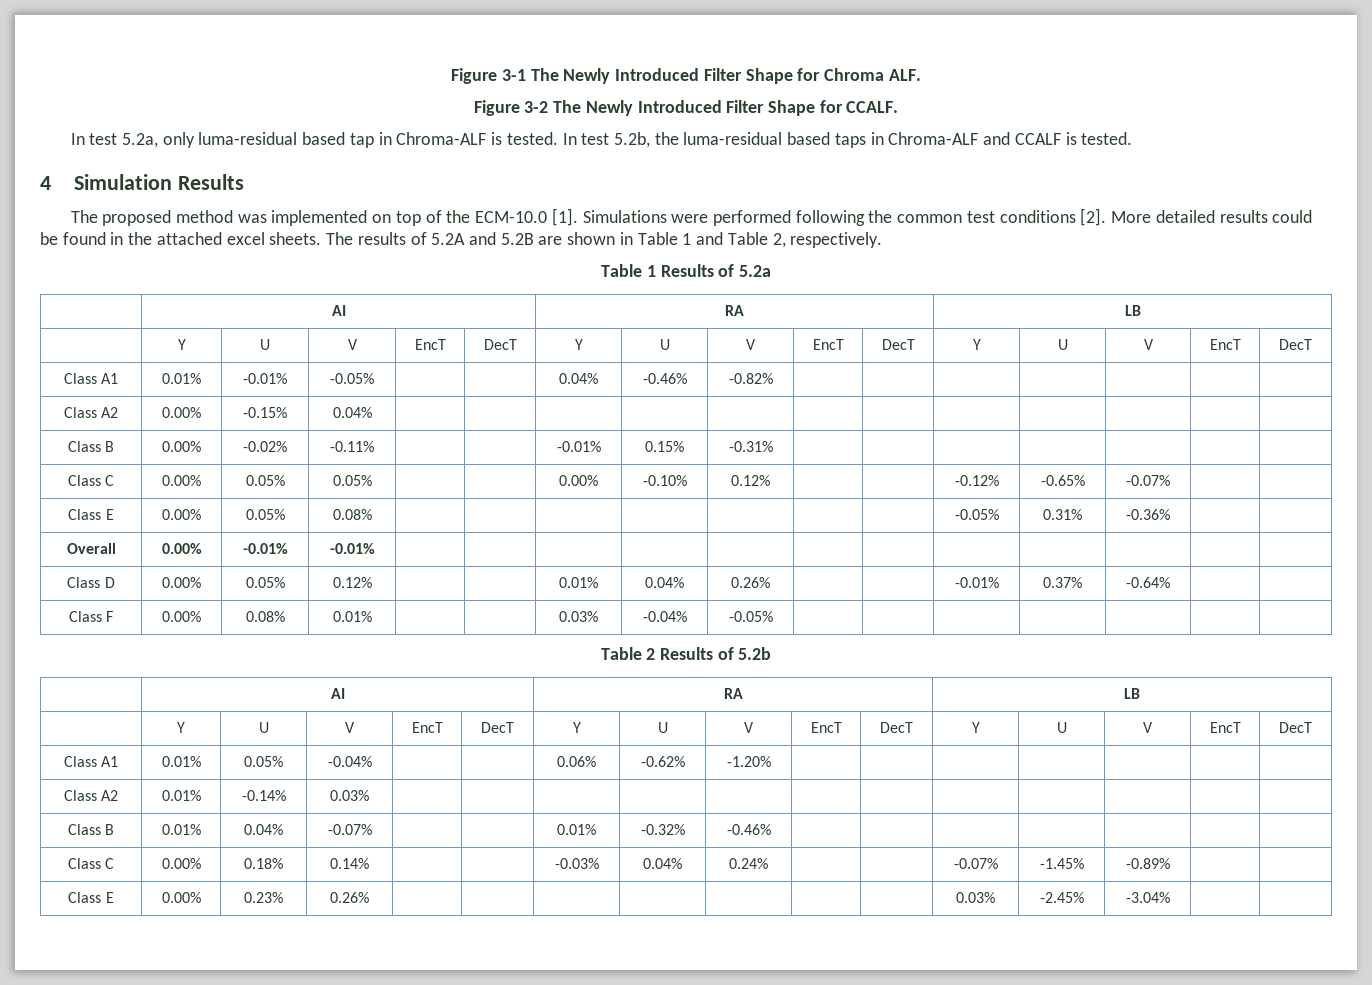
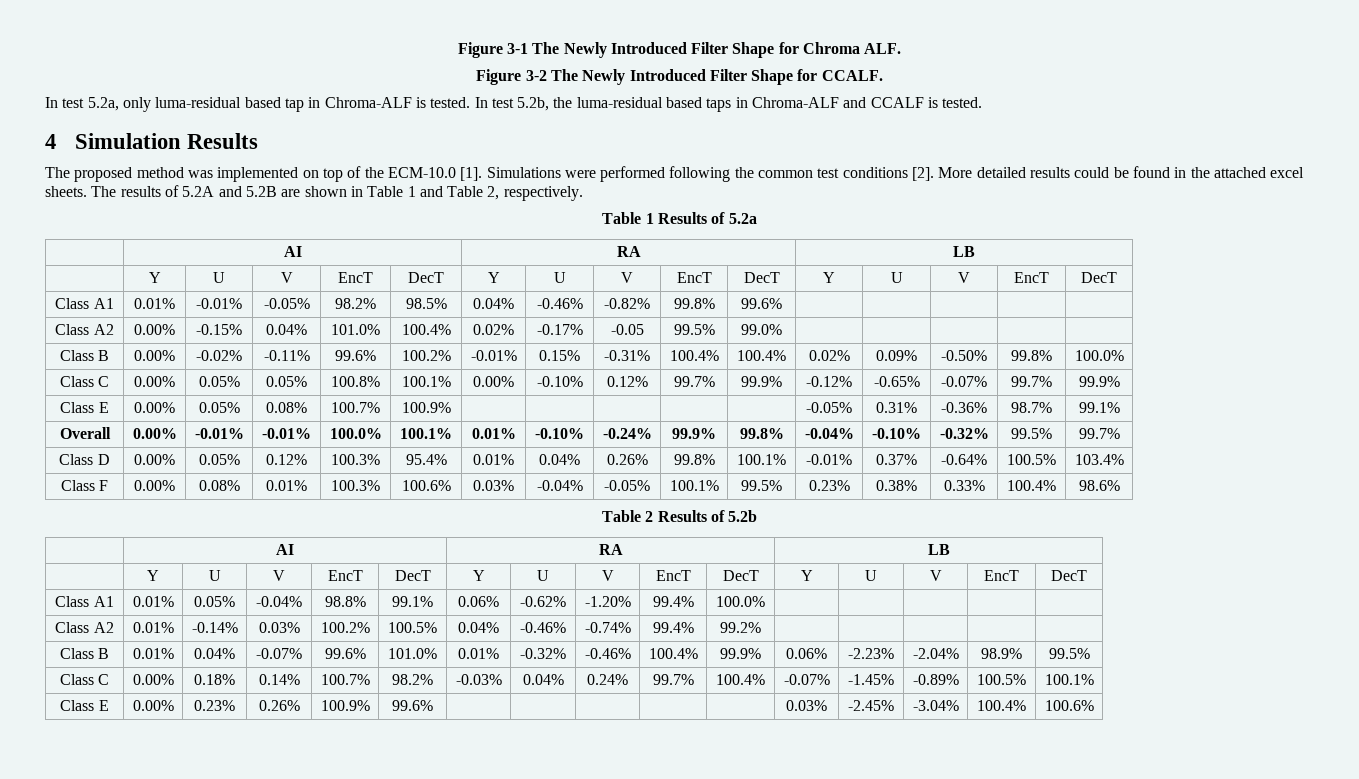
- Class A1 | 0.01% | -0.01% | -0.05% | | | 0.04% | -0.46% | -0.82% | | | | | | |
+ Class A1 | 0.01% | -0.01% | -0.05% | 98.2% | 98.5% | 0.04% | -0.46% | -0.82% | 99.8% | 99.6% | | | | |
- Class A2 | 0.00% | -0.15% | 0.04% | | | | | | | | | | | |
+ Class A2 | 0.00% | -0.15% | 0.04% | 101.0% | 100.4% | 0.02% | -0.17% | -0.05 | 99.5% | 99.0% | | | | |
- Class B | 0.00% | -0.02% | -0.11% | | | -0.01% | 0.15% | -0.31% | | | | | | |
+ Class B | 0.00% | -0.02% | -0.11% | 99.6% | 100.2% | -0.01% | 0.15% | -0.31% | 100.4% | 100.4% | 0.02% | 0.09% | -0.50% | 99.8% | 100.0%
- Class C | 0.00% | 0.05% | 0.05% | | | 0.00% | -0.10% | 0.12% | | | -0.12% | -0.65% | -0.07% | |
+ Class C | 0.00% | 0.05% | 0.05% | 100.8% | 100.1% | 0.00% | -0.10% | 0.12% | 99.7% | 99.9% | -0.12% | -0.65% | -0.07% | 99.7% | 99.9%
- Class E | 0.00% | 0.05% | 0.08% | | | | | | | | -0.05% | 0.31% | -0.36% | |
+ Class E | 0.00% | 0.05% | 0.08% | 100.7% | 100.9% | | | | | | -0.05% | 0.31% | -0.36% | 98.7% | 99.1%
- Overall | 0.00% | -0.01% | -0.01% | | | | | | | | | | | |
+ Overall | 0.00% | -0.01% | -0.01% | 100.0% | 100.1% | 0.01% | -0.10% | -0.24% | 99.9% | 99.8% | -0.04% | -0.10% | -0.32% | 99.5% | 99.7%
- Class D | 0.00% | 0.05% | 0.12% | | | 0.01% | 0.04% | 0.26% | | | -0.01% | 0.37% | -0.64% | |
+ Class D | 0.00% | 0.05% | 0.12% | 100.3% | 95.4% | 0.01% | 0.04% | 0.26% | 99.8% | 100.1% | -0.01% | 0.37% | -0.64% | 100.5% | 103.4%
- Class F | 0.00% | 0.08% | 0.01% | | | 0.03% | -0.04% | -0.05% | | | | | | |
+ Class F | 0.00% | 0.08% | 0.01% | 100.3% | 100.6% | 0.03% | -0.04% | -0.05% | 100.1% | 99.5% | 0.23% | 0.38% | 0.33% | 100.4% | 98.6%
- Class A1 | 0.01% | 0.05% | -0.04% | | | 0.06% | -0.62% | -1.20% | | | | | | |
+ Class A1 | 0.01% | 0.05% | -0.04% | 98.8% | 99.1% | 0.06% | -0.62% | -1.20% | 99.4% | 100.0% | | | | |
- Class A2 | 0.01% | -0.14% | 0.03% | | | | | | | | | | | |
+ Class A2 | 0.01% | -0.14% | 0.03% | 100.2% | 100.5% | 0.04% | -0.46% | -0.74% | 99.4% | 99.2% | | | | |
- Class B | 0.01% | 0.04% | -0.07% | | | 0.01% | -0.32% | -0.46% | | | | | | |
+ Class B | 0.01% | 0.04% | -0.07% | 99.6% | 101.0% | 0.01% | -0.32% | -0.46% | 100.4% | 99.9% | 0.06% | -2.23% | -2.04% | 98.9% | 99.5%
- Class C | 0.00% | 0.18% | 0.14% | | | -0.03% | 0.04% | 0.24% | | | -0.07% | -1.45% | -0.89% | |
+ Class C | 0.00% | 0.18% | 0.14% | 100.7% | 98.2% | -0.03% | 0.04% | 0.24% | 99.7% | 100.4% | -0.07% | -1.45% | -0.89% | 100.5% | 100.1%
- Class E | 0.00% | 0.23% | 0.26% | | | | | | | | 0.03% | -2.45% | -3.04% | |
+ Class E | 0.00% | 0.23% | 0.26% | 100.9% | 99.6% | | | | | | 0.03% | -2.45% | -3.04% | 100.4% | 100.6%

